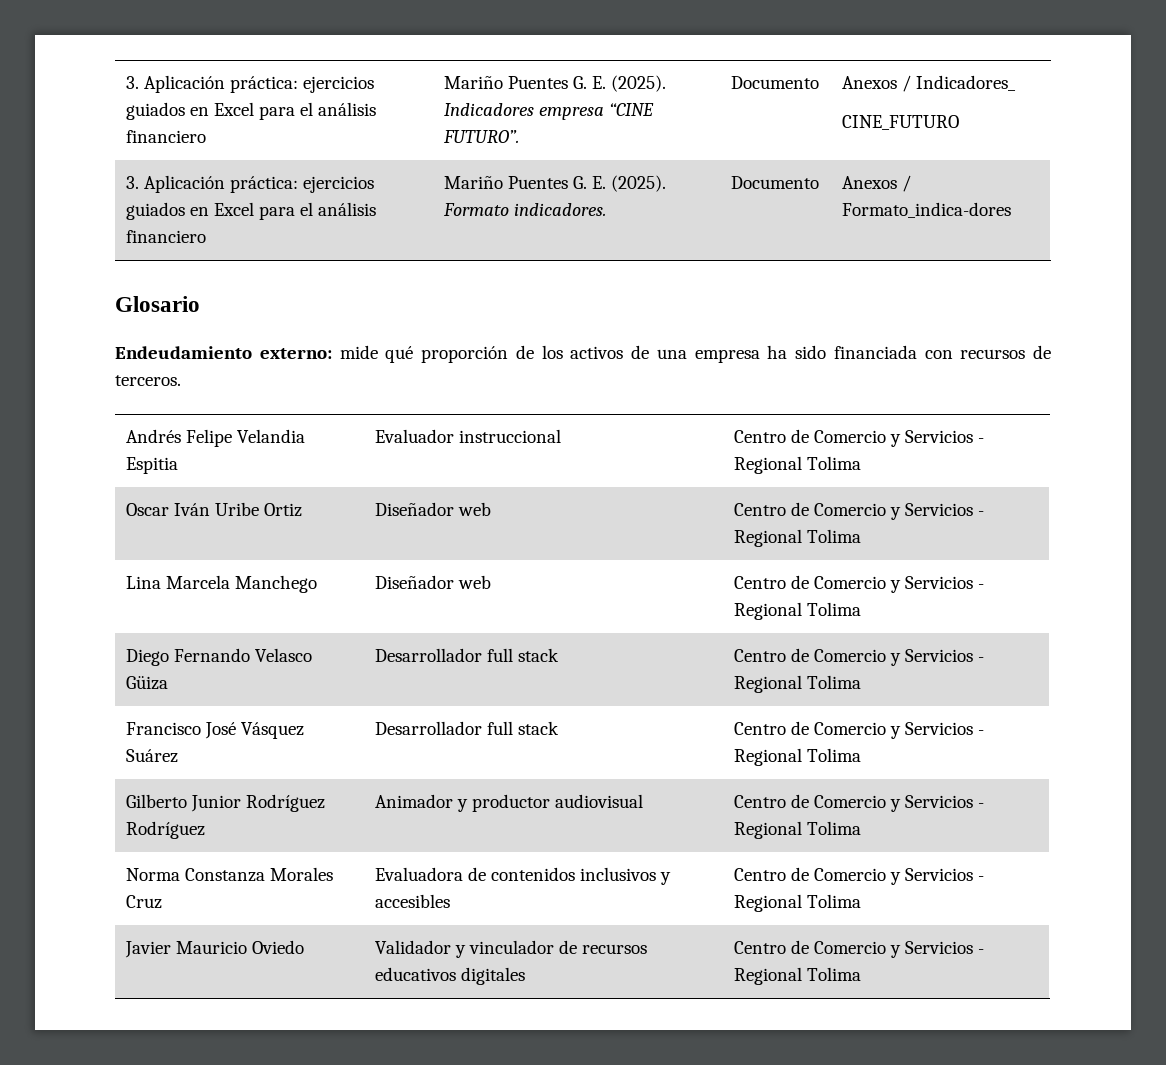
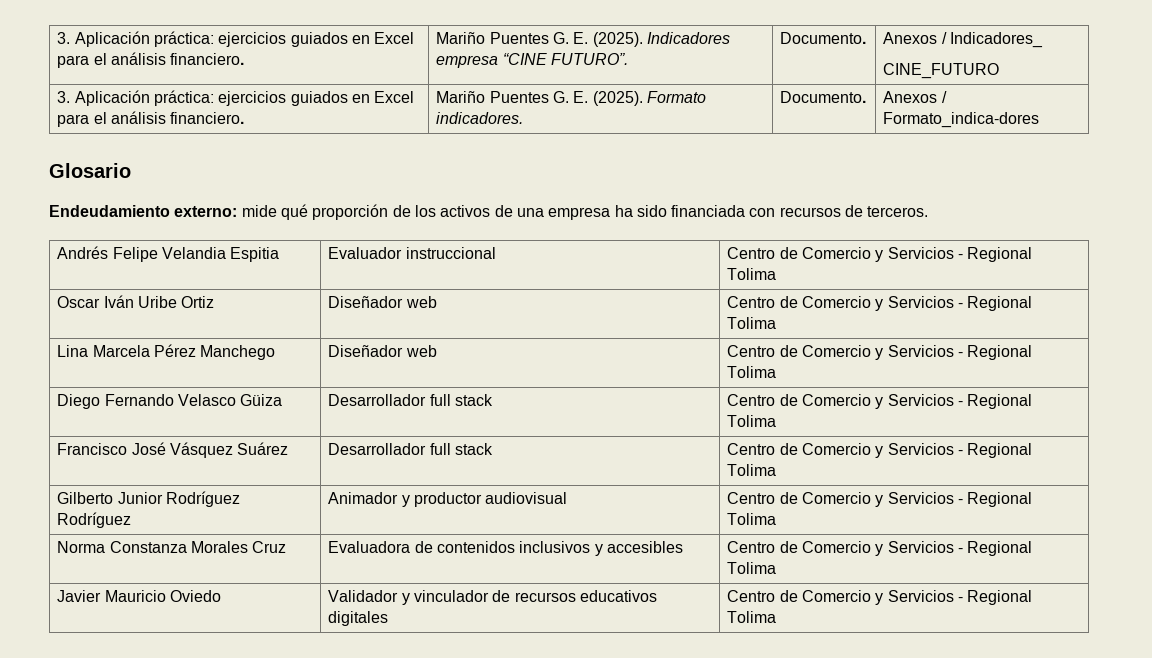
- 3. Aplicación práctica: ejercicios guiados en Excel para el análisis financiero | Mariño Puentes G. E. (2025). Indicadores empresa “CINE FUTURO”. | Documento | Anexos / Indicadores_
+ 3. Aplicación práctica: ejercicios guiados en Excel para el análisis financiero. | Mariño Puentes G. E. (2025). Indicadores empresa “CINE FUTURO”. | Documento. | Anexos / Indicadores_
- 3. Aplicación práctica: ejercicios guiados en Excel para el análisis financiero | Mariño Puentes G. E. (2025). Formato indicadores. | Documento | Anexos / Formato_indica-dores
+ 3. Aplicación práctica: ejercicios guiados en Excel para el análisis financiero. | Mariño Puentes G. E. (2025). Formato indicadores. | Documento. | Anexos / Formato_indica-dores
- Lina Marcela Manchego | Diseñador web | Centro de Comercio y Servicios - Regional Tolima
+ Lina Marcela Pérez Manchego | Diseñador web | Centro de Comercio y Servicios - Regional Tolima

